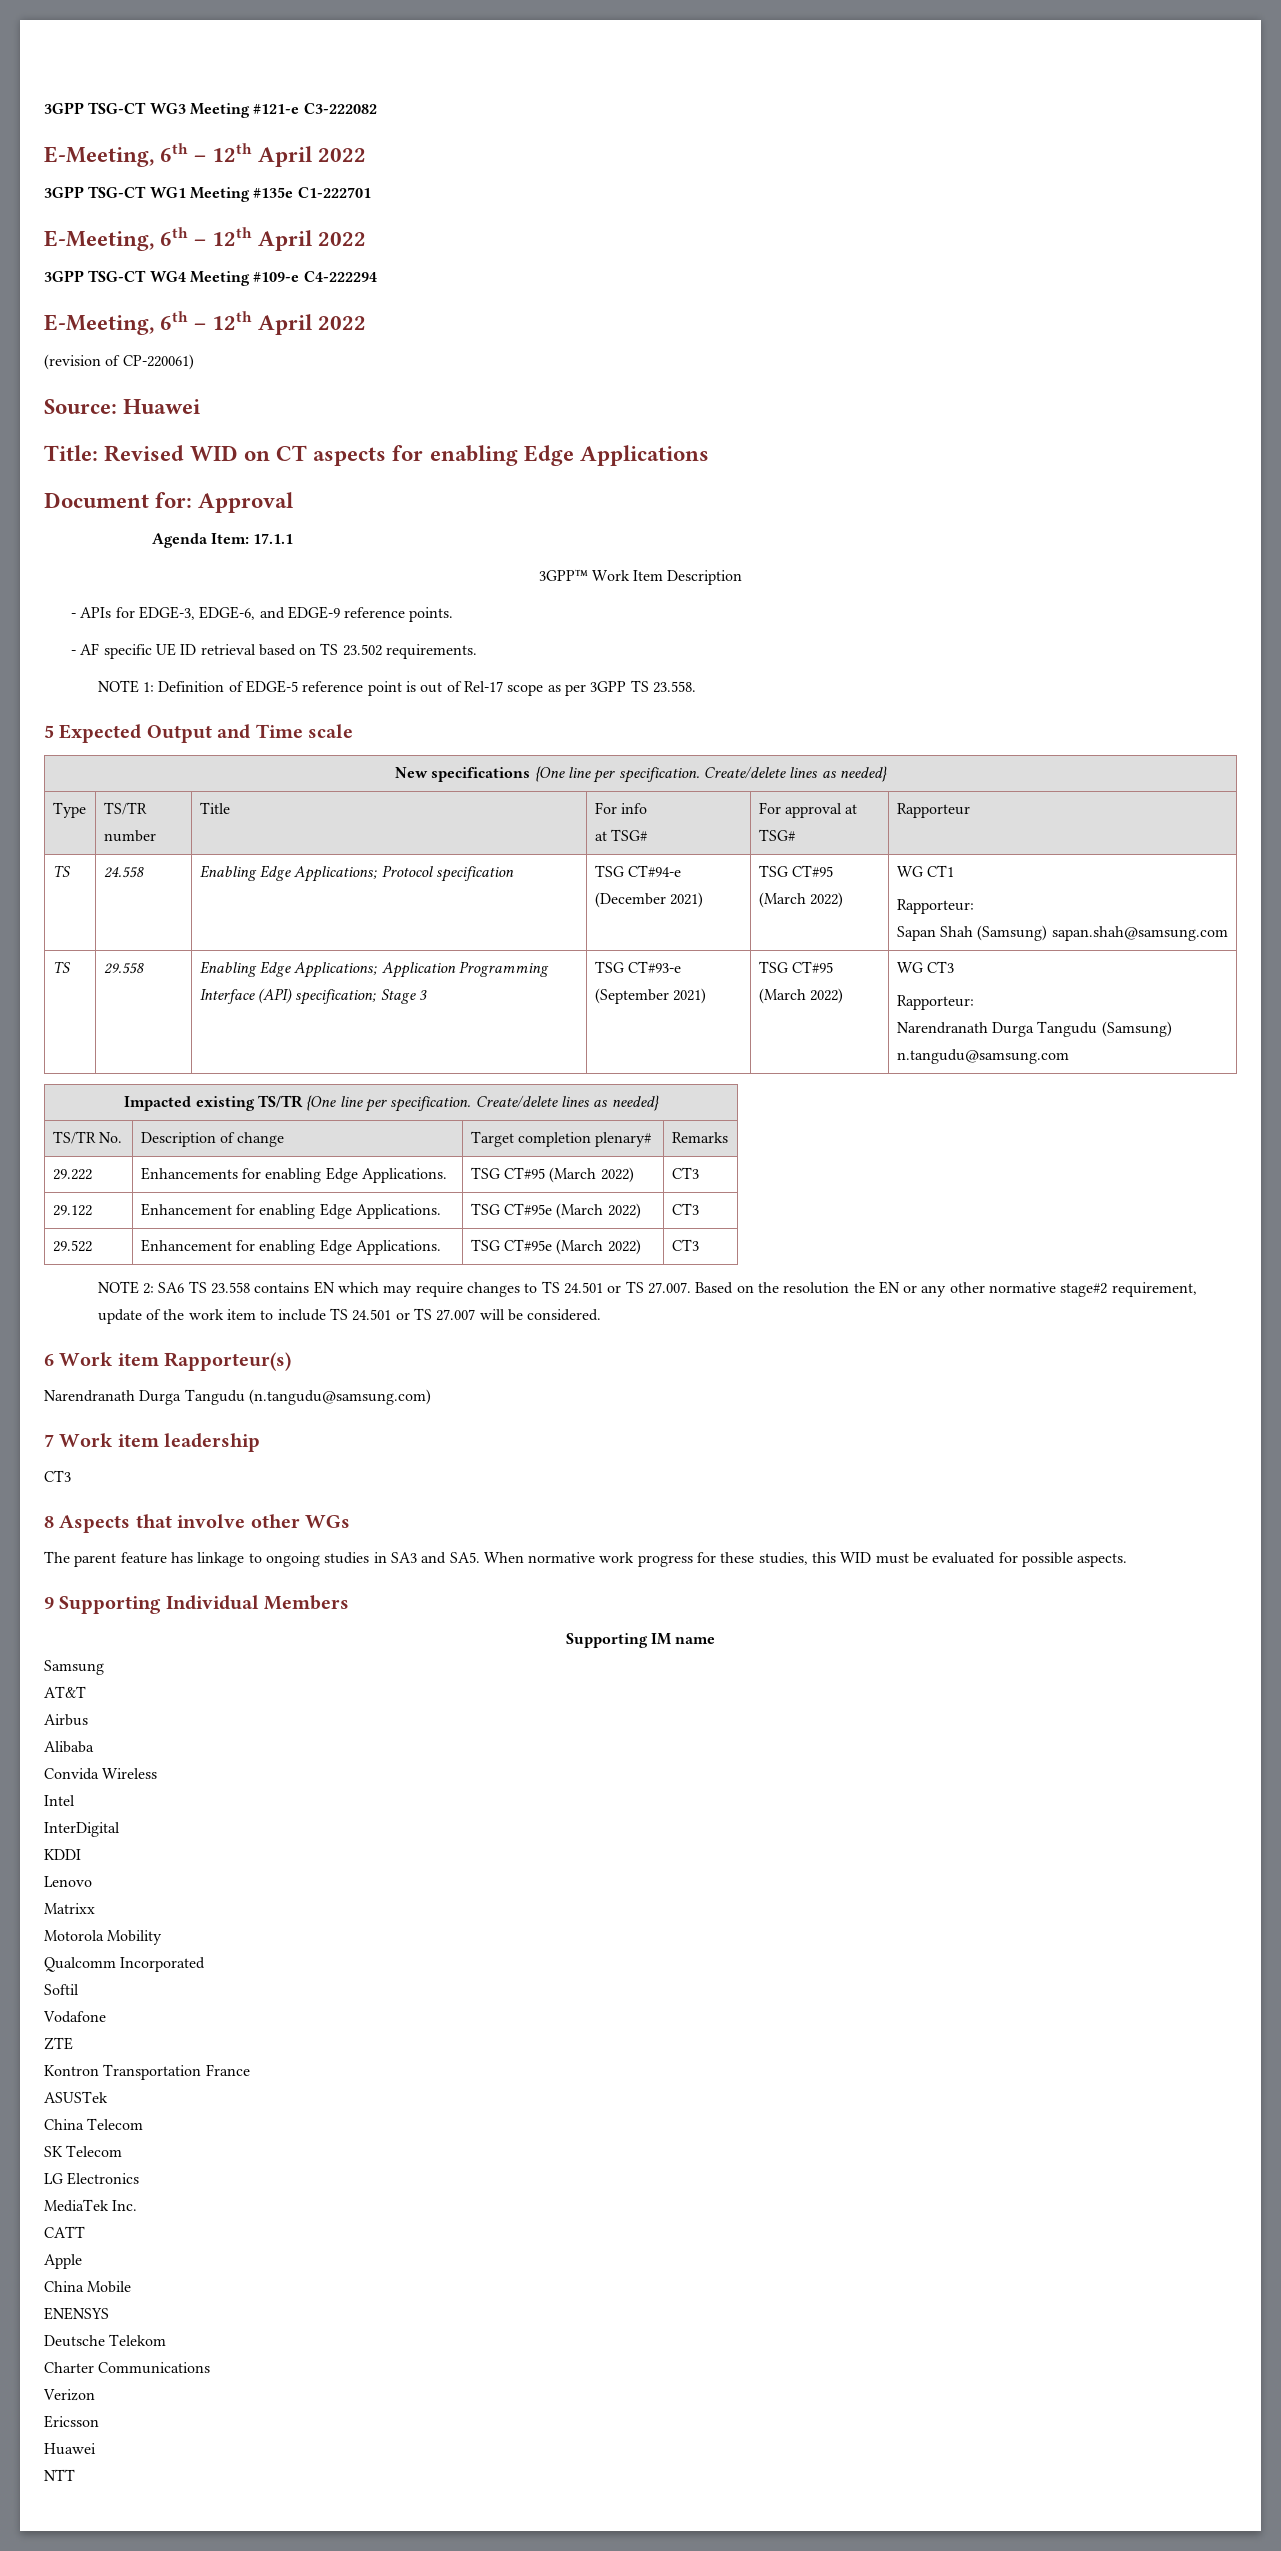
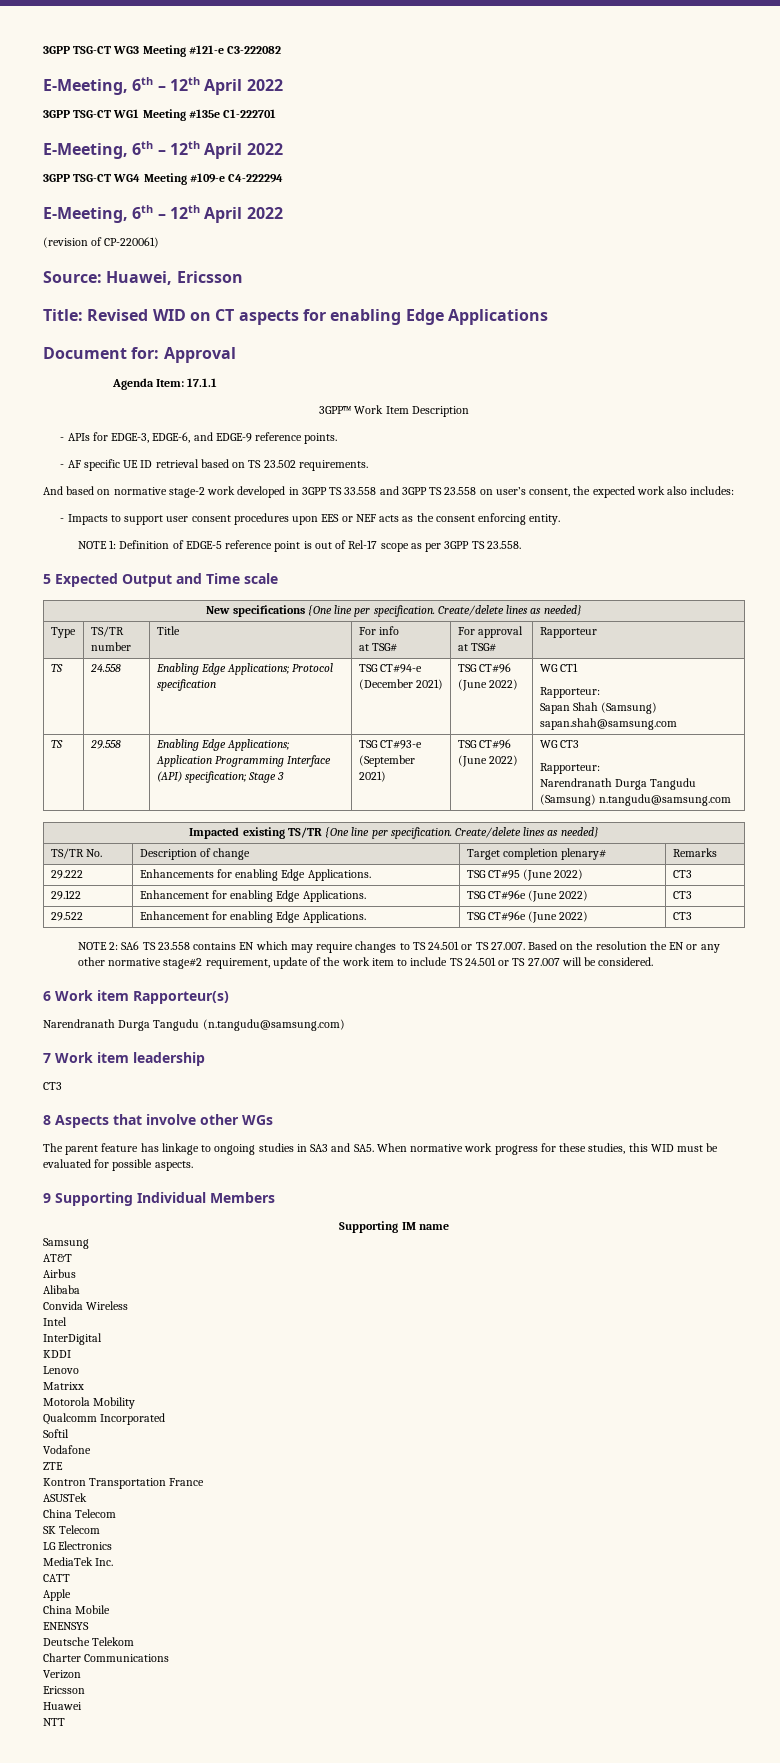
- Source: Huawei
+ Source: Huawei, Ericsson
+ And based on normative stage-2 work developed in 3GPP TS 33.558 and 3GPP TS 23.558 on user’s consent, the expected work also includes:
+ - Impacts to support user consent procedures upon EES or NEF acts as the consent enforcing entity.
- TS | 24.558 | Enabling Edge Applications; Protocol specification | TSG CT#94-e (December 2021) | TSG CT#95 (March 2022) | WG CT1
+ TS | 24.558 | Enabling Edge Applications; Protocol specification | TSG CT#94-e (December 2021) | TSG CT#96 (June 2022) | WG CT1
- TS | 29.558 | Enabling Edge Applications; Application Programming Interface (API) specification; Stage 3 | TSG CT#93-e (September 2021) | TSG CT#95 (March 2022) | WG CT3
+ TS | 29.558 | Enabling Edge Applications; Application Programming Interface (API) specification; Stage 3 | TSG CT#93-e (September 2021) | TSG CT#96 (June 2022) | WG CT3
- 29.222 | Enhancements for enabling Edge Applications. | TSG CT#95 (March 2022) | CT3
+ 29.222 | Enhancements for enabling Edge Applications. | TSG CT#95 (June 2022) | CT3
- 29.122 | Enhancement for enabling Edge Applications. | TSG CT#95e (March 2022) | CT3
+ 29.122 | Enhancement for enabling Edge Applications. | TSG CT#96e (June 2022) | CT3
- 29.522 | Enhancement for enabling Edge Applications. | TSG CT#95e (March 2022) | CT3
+ 29.522 | Enhancement for enabling Edge Applications. | TSG CT#96e (June 2022) | CT3

